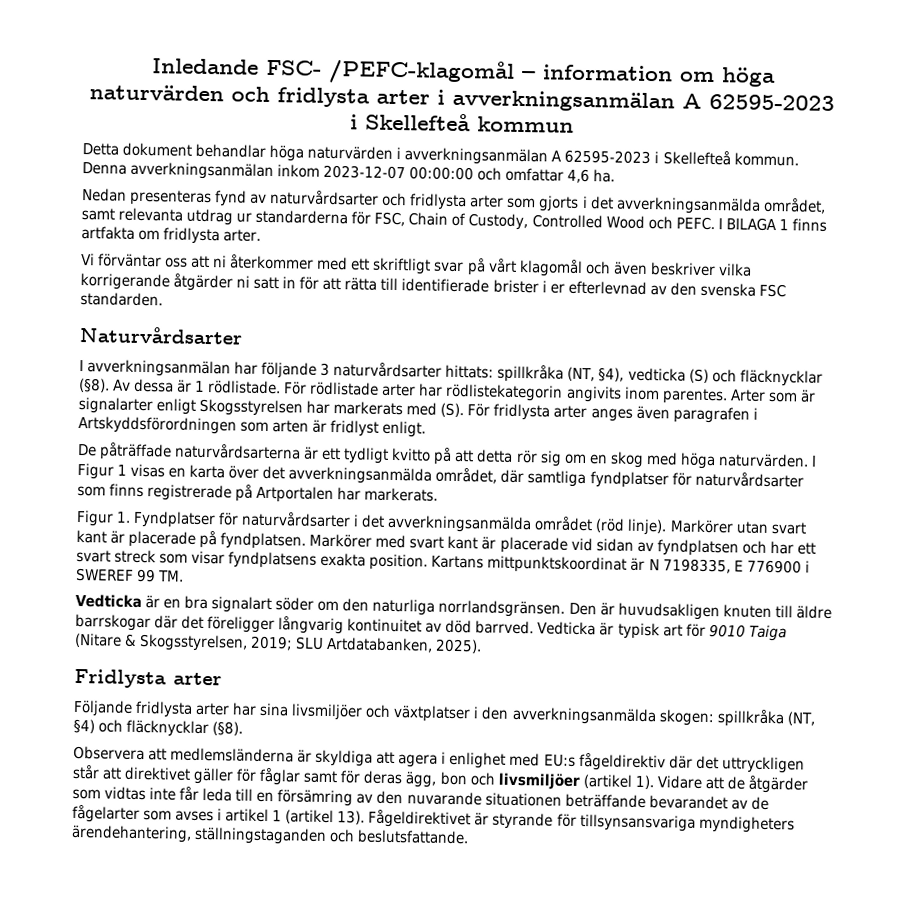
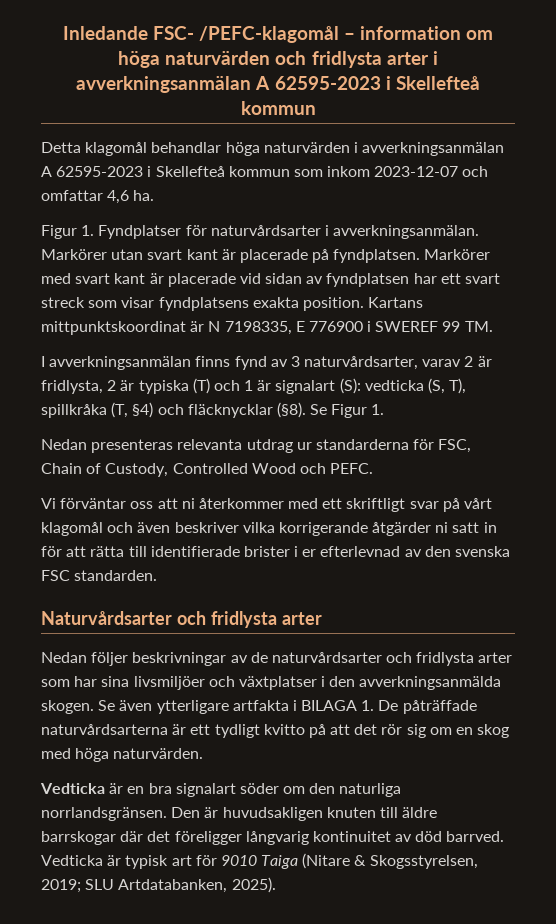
- Detta dokument behandlar höga naturvärden i avverkningsanmälan A 62595-2023 i Skellefteå kommun. Denna avverkningsanmälan inkom 2023-12-07 00:00:00 och omfattar 4,6 ha.
+ Detta klagomål behandlar höga naturvärden i avverkningsanmälan A 62595-2023 i Skellefteå kommun som inkom 2023-12-07 och omfattar 4,6 ha.
- Nedan presenteras fynd av naturvårdsarter och fridlysta arter som gjorts i det avverkningsanmälda området, samt relevanta utdrag ur standarderna för FSC, Chain of Custody, Controlled Wood och PEFC. I BILAGA 1 finns artfakta om fridlysta arter.
+ Figur 1. Fyndplatser för naturvårdsarter i avverkningsanmälan. Markörer utan svart kant är placerade på fyndplatsen. Markörer med svart kant är placerade vid sidan av fyndplatsen har ett svart streck som visar fyndplatsens exakta position. Kartans mittpunktskoordinat är N 7198335, E 776900 i SWEREF 99 TM.
+ I avverkningsanmälan finns fynd av 3 naturvårdsarter, varav 2 är fridlysta, 2 är typiska (T) och 1 är signalart (S): vedticka (S, T), spillkråka (T, §4) och fläcknycklar (§8). Se Figur 1.
+ Nedan presenteras relevanta utdrag ur standarderna för FSC, Chain of Custody, Controlled Wood och PEFC.
- Naturvårdsarter
- I avverkningsanmälan har följande 3 naturvårdsarter hittats: spillkråka (NT, §4), vedticka (S) och fläcknycklar (§8). Av dessa är 1 rödlistade. För rödlistade arter har rödlistekategorin angivits inom parentes. Arter som är signalarter enligt Skogsstyrelsen har markerats med (S). För fridlysta arter anges även paragrafen i Artskyddsförordningen som arten är fridlyst enligt.
- De påträffade naturvårdsarterna är ett tydligt kvitto på att detta rör sig om en skog med höga naturvärden. I Figur 1 visas en karta över det avverkningsanmälda området, där samtliga fyndplatser för naturvårdsarter som finns registrerade på Artportalen har markerats.
- Figur 1. Fyndplatser för naturvårdsarter i det avverkningsanmälda området (röd linje). Markörer utan svart kant är placerade på fyndplatsen. Markörer med svart kant är placerade vid sidan av fyndplatsen och har ett svart streck som visar fyndplatsens exakta position. Kartans mittpunktskoordinat är N 7198335, E 776900 i SWEREF 99 TM.
+ Naturvårdsarter och fridlysta arter
+ Nedan följer beskrivningar av de naturvårdsarter och fridlysta arter som har sina livsmiljöer och växtplatser i den avverkningsanmälda skogen. Se även ytterligare artfakta i BILAGA 1. De påträffade naturvårdsarterna är ett tydligt kvitto på att det rör sig om en skog med höga naturvärden.
- Fridlysta arter
- Följande fridlysta arter har sina livsmiljöer och växtplatser i den avverkningsanmälda skogen: spillkråka (NT, §4) och fläcknycklar (§8).
- Observera att medlemsländerna är skyldiga att agera i enlighet med EU:s fågeldirektiv där det uttryckligen står att direktivet gäller för fåglar samt för deras ägg, bon och livsmiljöer (artikel 1). Vidare att de åtgärder som vidtas inte får leda till en försämring av den nuvarande situationen beträffande bevarandet av de fågelarter som avses i artikel 1 (artikel 13). Fågeldirektivet är styrande för tillsynsansvariga myndigheters ärendehantering, ställningstaganden och beslutsfattande.

